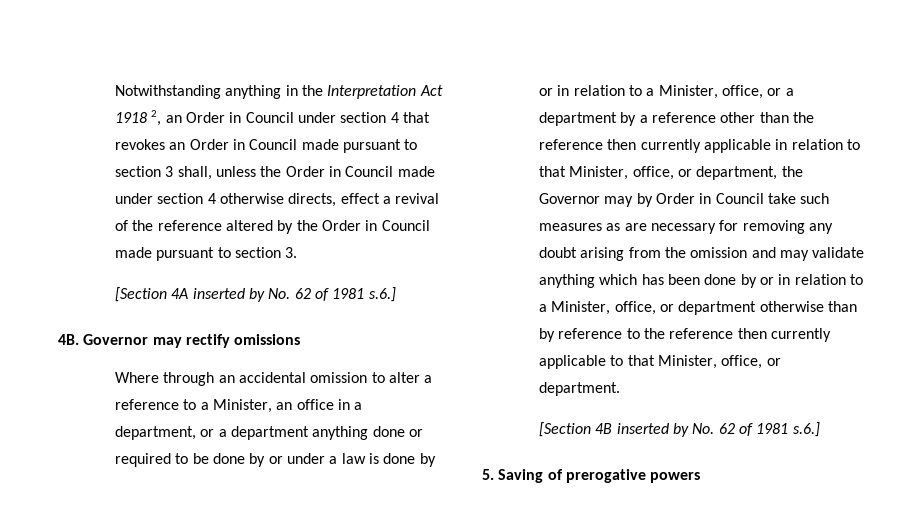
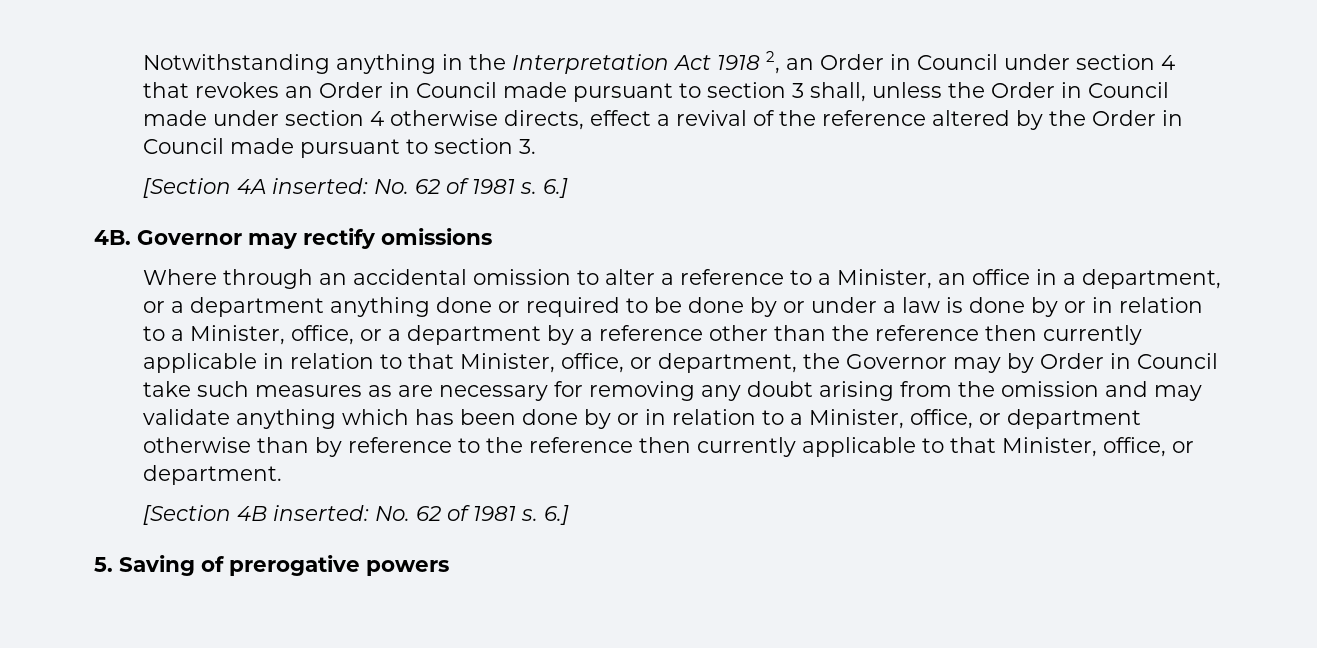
- [Section 4A inserted by No. 62 of 1981 s.6.]
+ [Section 4A inserted: No. 62 of 1981 s. 6.]
- [Section 4B inserted by No. 62 of 1981 s.6.]
+ [Section 4B inserted: No. 62 of 1981 s. 6.]

